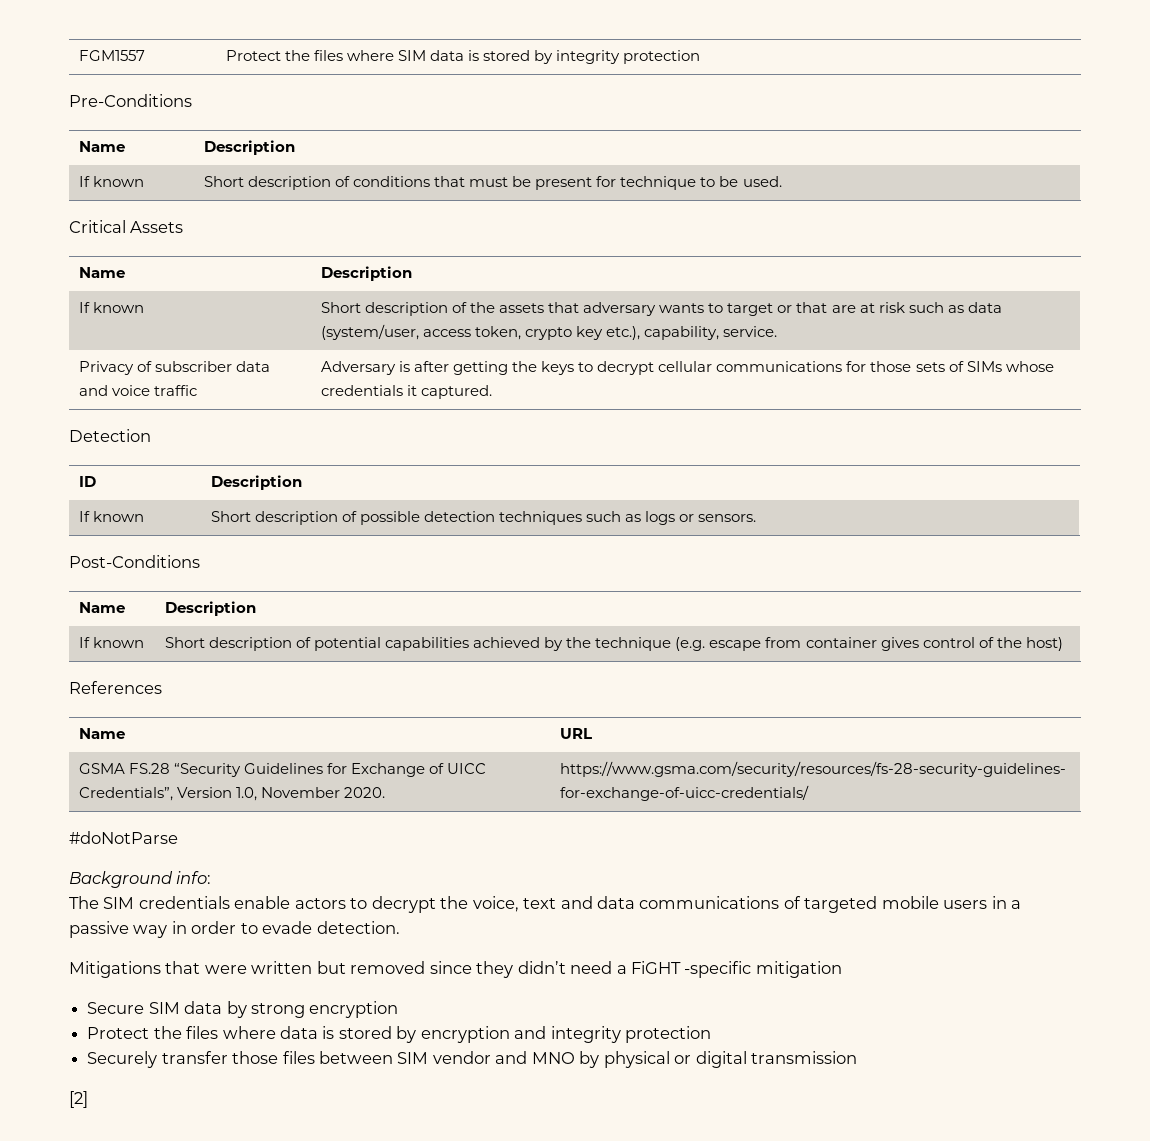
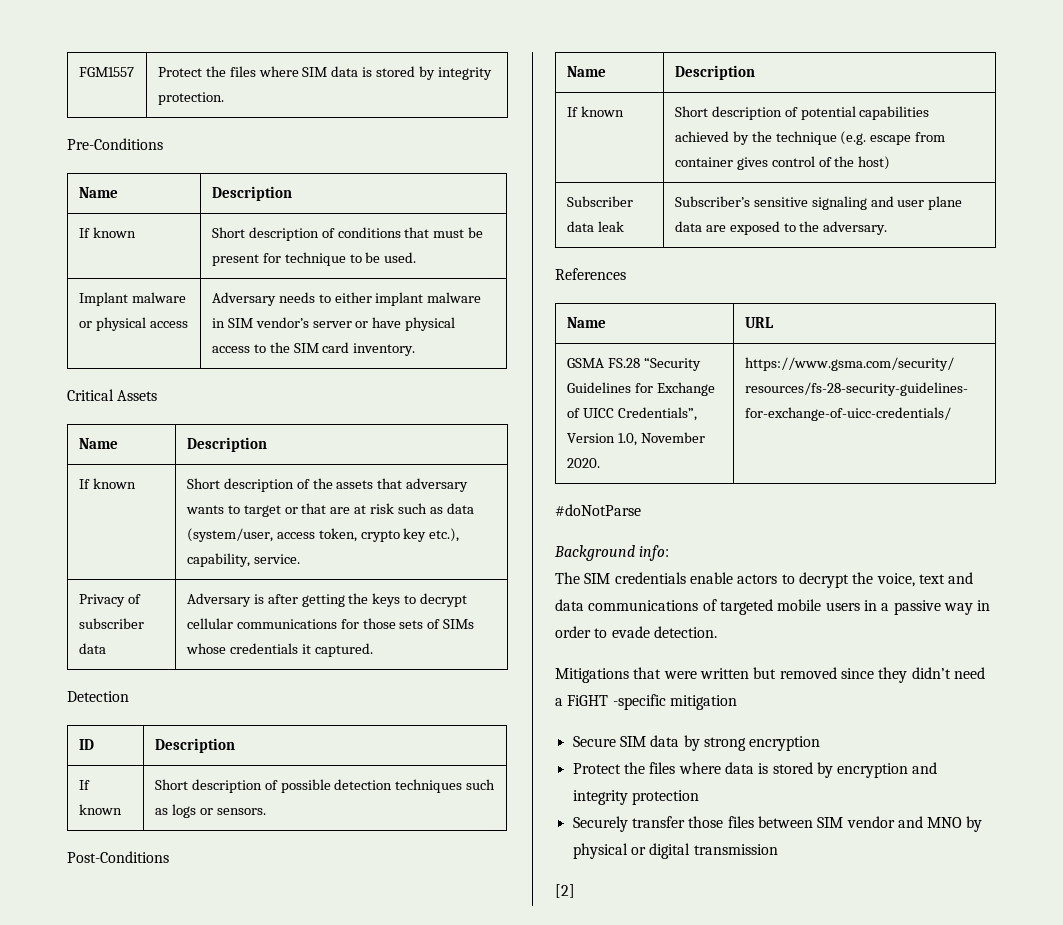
- FGM1557 | Protect the files where SIM data is stored by integrity protection
+ FGM1557 | Protect the files where SIM data is stored by integrity protection.
+ Implant malware or physical access | Adversary needs to either implant malware in SIM vendor’s server or have physical access to the SIM card inventory.
- Privacy of subscriber data and voice traffic | Adversary is after getting the keys to decrypt cellular communications for those sets of SIMs whose credentials it captured.
+ Privacy of subscriber data | Adversary is after getting the keys to decrypt cellular communications for those sets of SIMs whose credentials it captured.
+ Subscriber data leak | Subscriber’s sensitive signaling and user plane data are exposed to the adversary.

